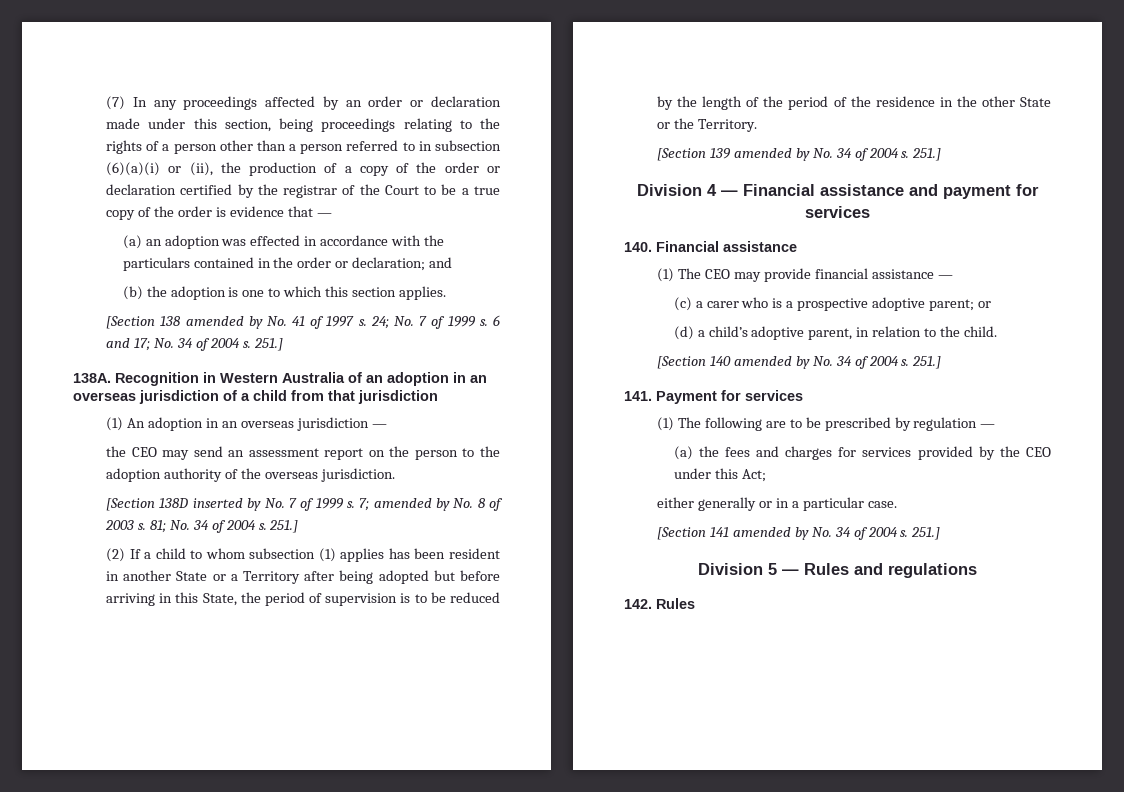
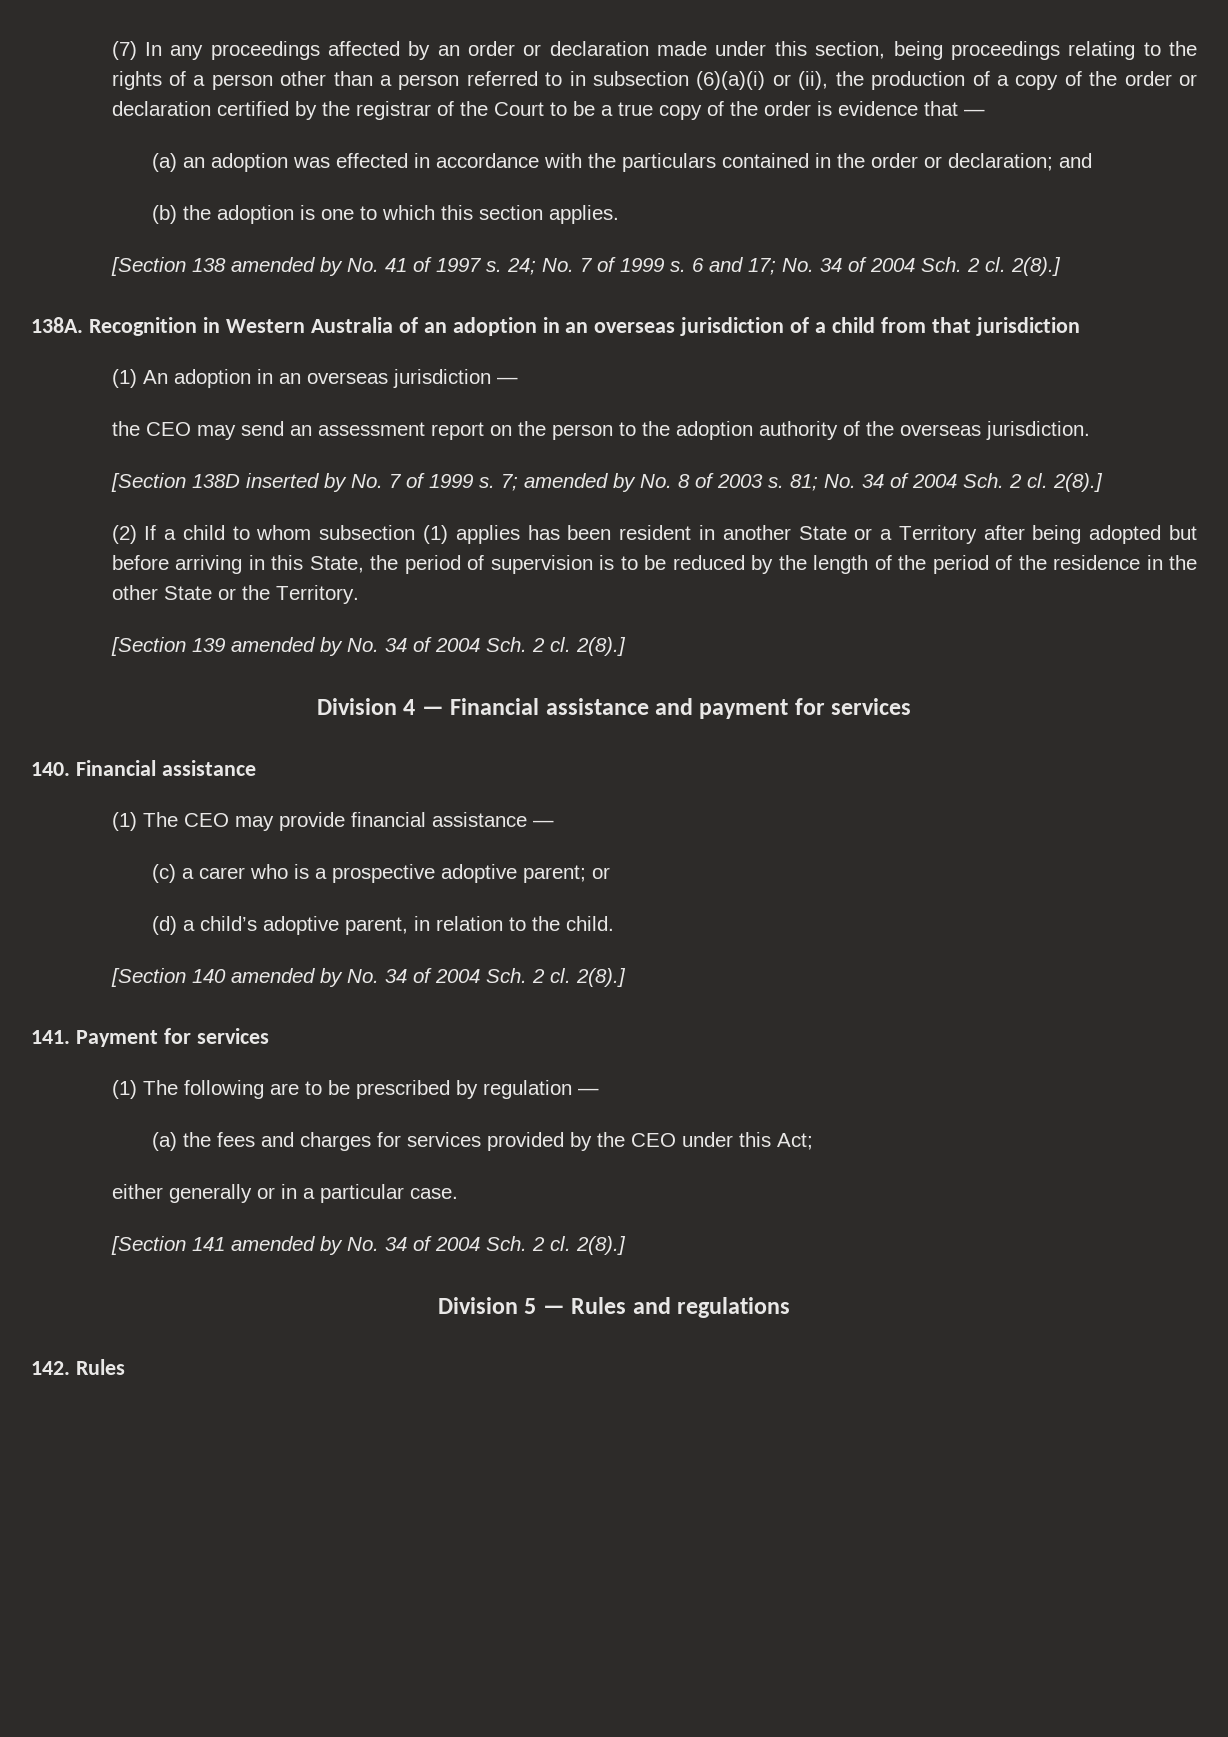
- 6 and 17; No. 34 of 2004 s. 251.]
+ 6 and 17; No. 34 of 2004 Sch. 2 cl. 2(8).]
- 81; No. 34 of 2004 s. 251.]
+ 81; No. 34 of 2004 Sch. 2 cl. 2(8).]
- [Section 139 amended by No. 34 of 2004 s. 251.]
+ [Section 139 amended by No. 34 of 2004 Sch. 2 cl. 2(8).]
- [Section 140 amended by No. 34 of 2004 s. 251.]
+ [Section 140 amended by No. 34 of 2004 Sch. 2 cl. 2(8).]
- [Section 141 amended by No. 34 of 2004 s. 251.]
+ [Section 141 amended by No. 34 of 2004 Sch. 2 cl. 2(8).]

